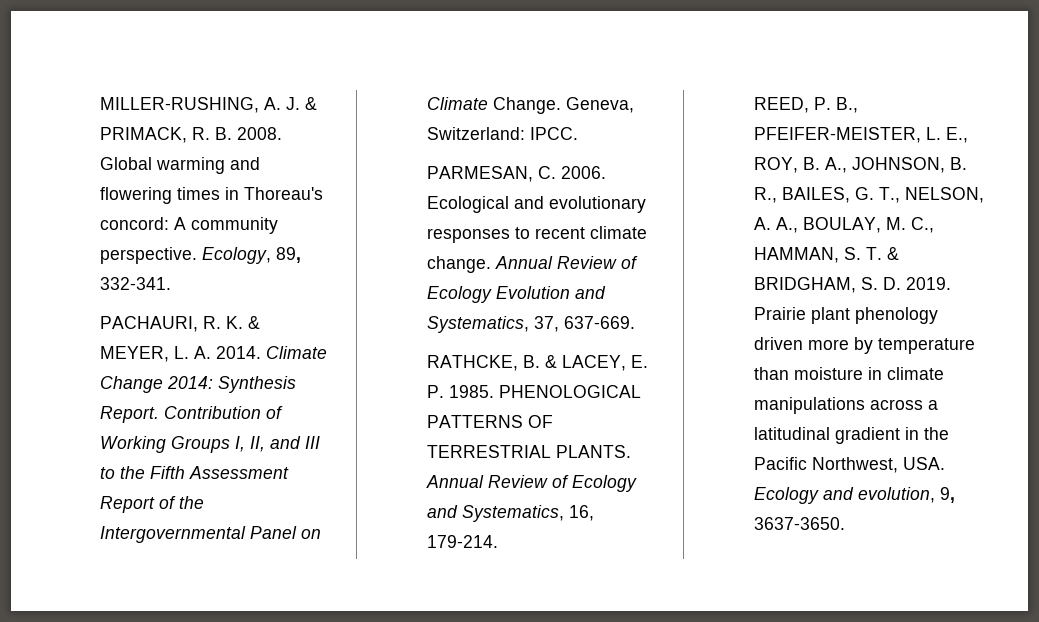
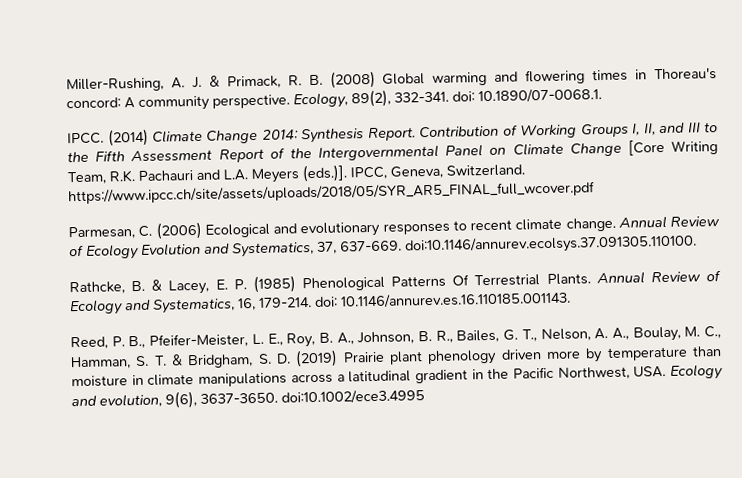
- MILLER-RUSHING, A. J. & PRIMACK, R. B. 2008. Global warming and flowering times in Thoreau's concord: A community perspective.
+ Miller-Rushing, A. J. & Primack, R. B. (2008) Global warming and flowering times in Thoreau's concord: A community perspective.
- Ecology, 89, 332-341.
- PACHAURI, R. K. & MEYER, L. A. 2014. Climate Change 2014: Synthesis Report.
+ Ecology, 89(2), 332-341. doi: 10.1890/07-0068.1.
+ IPCC. (2014) Climate Change 2014: Synthesis Report.
- Contribution of Working Groups I, II, and III to the Fifth Assessment Report of the Intergovernmental Panel on Climate Change. Geneva, Switzerland: IPCC.
- PARMESAN, C. 2006. Ecological and evolutionary responses to recent climate change.
+ Contribution of Working Groups I, II, and III to the Fifth Assessment Report of the Intergovernmental Panel on Climate Change [Core Writing Team, R.K. Pachauri and L.A. Meyers (eds.)]. IPCC, Geneva, Switzerland. https://www.ipcc.ch/site/assets/uploads/2018/05/SYR_AR5_FINAL_full_wcover.pdf
+ Parmesan, C. (2006) Ecological and evolutionary responses to recent climate change.
- Annual Review of Ecology Evolution and Systematics, 37, 637-669.
- RATHCKE, B. & LACEY, E. P. 1985. PHENOLOGICAL PATTERNS OF TERRESTRIAL PLANTS.
+ Annual Review of Ecology Evolution and Systematics, 37, 637-669. doi:10.1146/annurev.ecolsys.37.091305.110100.
+ Rathcke, B. & Lacey, E. P. (1985) Phenological Patterns Of Terrestrial Plants.
- Annual Review of Ecology and Systematics, 16, 179-214.
- REED, P. B., PFEIFER‐MEISTER, L. E., ROY, B. A., JOHNSON, B. R., BAILES, G. T., NELSON, A. A., BOULAY, M. C., HAMMAN, S. T. & BRIDGHAM, S. D. 2019. Prairie plant phenology driven more by temperature than moisture in climate manipulations across a latitudinal gradient in the Pacific Northwest, USA. Ecology and evolution, 9, 3637-3650.
+ Annual Review of Ecology and Systematics, 16, 179-214. doi: 10.1146/annurev.es.16.110185.001143.
+ Reed, P. B., Pfeifer‐Meister, L. E., Roy, B. A., Johnson, B. R., Bailes, G. T., Nelson, A. A., Boulay, M. C., Hamman, S. T. & Bridgham, S. D. (2019) Prairie plant phenology driven more by temperature than moisture in climate manipulations across a latitudinal gradient in the Pacific Northwest, USA. Ecology and evolution, 9(6), 3637-3650. doi:10.1002/ece3.4995

